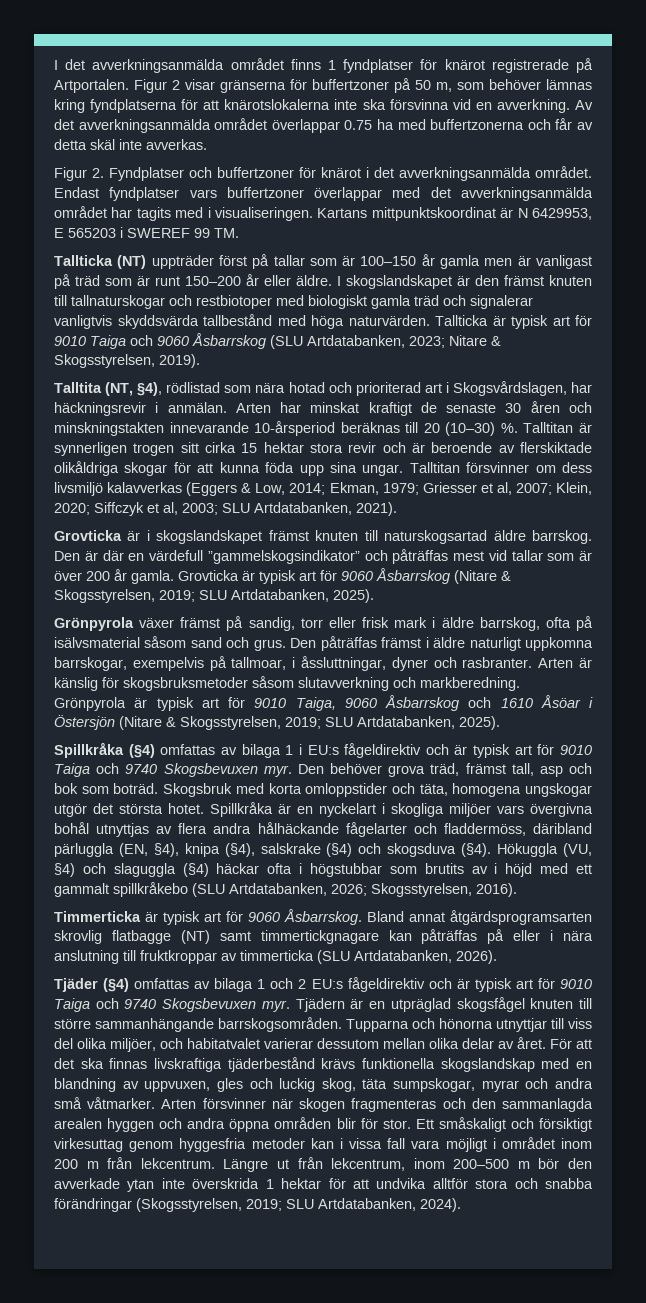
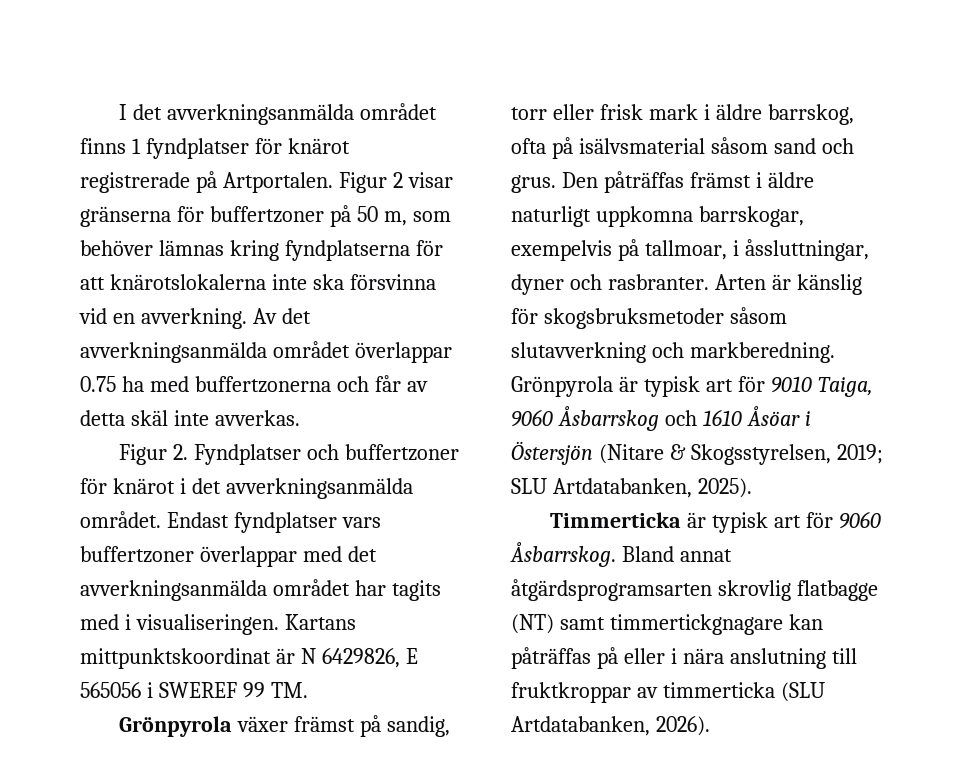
- Kartans mittpunktskoordinat är N 6429953, E 565203 i SWEREF 99 TM.
+ Kartans mittpunktskoordinat är N 6429826, E 565056 i SWEREF 99 TM.
- Tallticka (NT) uppträder först på tallar som är 100–150 år gamla men är vanligast på träd som är runt 150–200 år eller äldre. I skogslandskapet är den främst knuten till tallnaturskogar och restbiotoper med biologiskt gamla träd och signalerar vanligtvis skyddsvärda tallbestånd med höga naturvärden. Tallticka är typisk art för 9010 Taiga och 9060 Åsbarrskog (SLU Artdatabanken, 2023; Nitare & Skogsstyrelsen, 2019).
- Talltita (NT, §4), rödlistad som nära hotad och prioriterad art i Skogsvårdslagen, har häckningsrevir i anmälan. Arten har minskat kraftigt de senaste 30 åren och minskningstakten innevarande 10-årsperiod beräknas till 20 (10–30) %. Talltitan är synnerligen trogen sitt cirka 15 hektar stora revir och är beroende av flerskiktade olikåldriga skogar för att kunna föda upp sina ungar. Talltitan försvinner om dess livsmiljö kalavverkas (Eggers & Low, 2014; Ekman, 1979; Griesser et al, 2007; Klein, 2020; Siffczyk et al, 2003; SLU Artdatabanken, 2021).
- Grovticka är i skogslandskapet främst knuten till naturskogsartad äldre barrskog. Den är där en värdefull ”gammelskogsindikator” och påträffas mest vid tallar som är över 200 år gamla. Grovticka är typisk art för 9060 Åsbarrskog (Nitare & Skogsstyrelsen, 2019; SLU Artdatabanken, 2025).
- Spillkråka (§4) omfattas av bilaga 1 i EU:s fågeldirektiv och är typisk art för 9010 Taiga och 9740 Skogsbevuxen myr. Den behöver grova träd, främst tall, asp och bok som boträd. Skogsbruk med korta omloppstider och täta, homogena ungskogar utgör det största hotet. Spillkråka är en nyckelart i skogliga miljöer vars övergivna bohål utnyttjas av flera andra hålhäckande fågelarter och fladdermöss, däribland pärluggla (EN, §4), knipa (§4), salskrake (§4) och skogsduva (§4). Hökuggla (VU, §4) och slaguggla (§4) häckar ofta i högstubbar som brutits av i höjd med ett gammalt spillkråkebo (SLU Artdatabanken, 2026; Skogsstyrelsen, 2016).
- Tjäder (§4) omfattas av bilaga 1 och 2 EU:s fågeldirektiv och är typisk art för 9010 Taiga och 9740 Skogsbevuxen myr. Tjädern är en utpräglad skogsfågel knuten till större sammanhängande barrskogsområden. Tupparna och hönorna utnyttjar till viss del olika miljöer, och habitatvalet varierar dessutom mellan olika delar av året. För att det ska finnas livskraftiga tjäderbestånd krävs funktionella skogslandskap med en blandning av uppvuxen, gles och luckig skog, täta sumpskogar, myrar och andra små våtmarker. Arten försvinner när skogen fragmenteras och den sammanlagda arealen hyggen och andra öppna områden blir för stor. Ett småskaligt och försiktigt virkesuttag genom hyggesfria metoder kan i vissa fall vara möjligt i området inom 200 m från lekcentrum. Längre ut från lekcentrum, inom 200–500 m bör den avverkade ytan inte överskrida 1 hektar för att undvika alltför stora och snabba förändringar (Skogsstyrelsen, 2019; SLU Artdatabanken, 2024).

